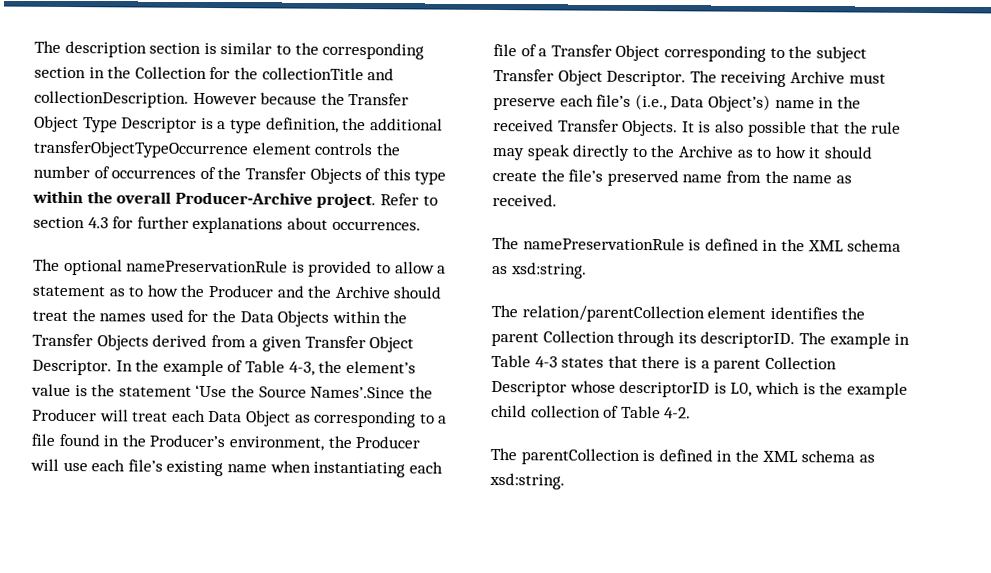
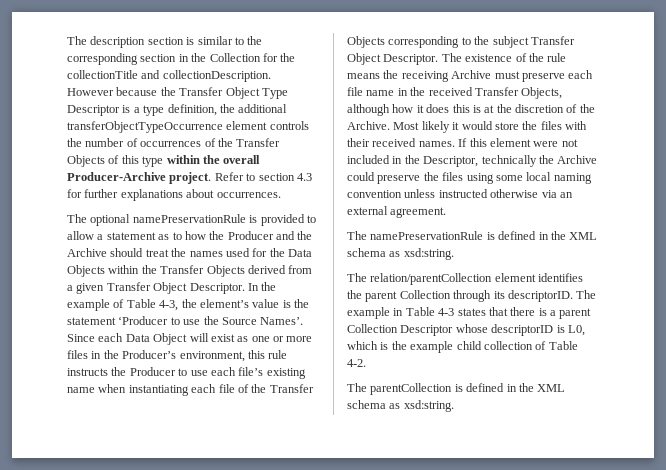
- In the example of Table 4-3, the element’s value is the statement ‘Use the Source Names’.Since the Producer will treat each Data Object as corresponding to a file found in the Producer’s environment, the Producer will use each file’s existing name when instantiating each file of a Transfer Object corresponding to the subject Transfer Object Descriptor.
+ In the example of Table 4-3, the element’s value is the statement ‘Producer to use the Source Names’. Since each Data Object will exist as one or more files in the Producer’s environment, this rule instructs the Producer to use each file’s existing name when instantiating each file of the Transfer Objects corresponding to the subject Transfer Object Descriptor.
- The receiving Archive must preserve each file’s (i.e., Data Object’s) name in the received Transfer Objects. It is also possible that the rule may speak directly to the Archive as to how it should create the file’s preserved name from the name as received.
+ The existence of the rule means the receiving Archive must preserve each file name in the received Transfer Objects, although how it does this is at the discretion of the Archive. Most likely it would store the files with their received names. If this element were not included in the Descriptor, technically the Archive could preserve the files using some local naming convention unless instructed otherwise via an external agreement.

